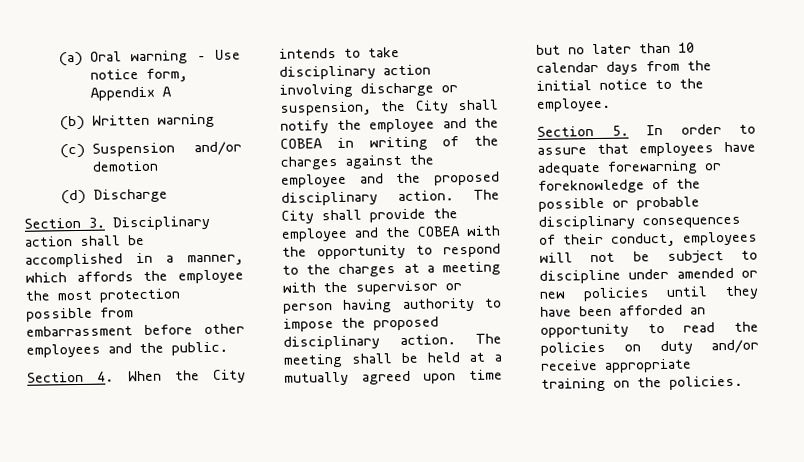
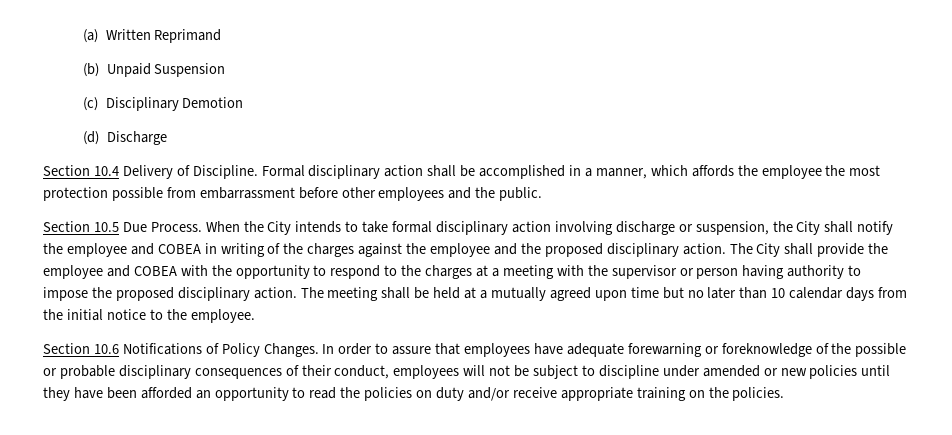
- (a) Oral warning – Use notice form, Appendix A
+ (a) Written Reprimand
- (b) Written warning
+ (b) Unpaid Suspension
- (c) Suspension and/or demotion
+ (c) Disciplinary Demotion
- Section 3. Disciplinary action shall be accomplished in a manner, which affords the employee the most protection possible from embarrassment before other employees and the public.
+ Section 10.4 Delivery of Discipline. Formal disciplinary action shall be accomplished in a manner, which affords the employee the most protection possible from embarrassment before other employees and the public.
- Section 4. When the City intends to take disciplinary action involving discharge or suspension, the City shall notify the employee and the COBEA in writing of the charges against the employee and the proposed disciplinary action.
+ Section 10.5 Due Process. When the City intends to take formal disciplinary action involving discharge or suspension, the City shall notify the employee and COBEA in writing of the charges against the employee and the proposed disciplinary action.
- The City shall provide the employee and the COBEA with the opportunity to respond to the charges at a meeting with the supervisor or person having authority to impose the proposed disciplinary action.
+ The City shall provide the employee and COBEA with the opportunity to respond to the charges at a meeting with the supervisor or person having authority to impose the proposed disciplinary action.
- Section 5. In order to assure that employees have adequate forewarning or foreknowledge of the possible or probable disciplinary consequences of their conduct, employees will not be subject to discipline under amended or new policies until they have been afforded an opportunity to read the policies on duty and/or receive appropriate training on the policies.
+ Section 10.6 Notifications of Policy Changes. In order to assure that employees have adequate forewarning or foreknowledge of the possible or probable disciplinary consequences of their conduct, employees will not be subject to discipline under amended or new policies until they have been afforded an opportunity to read the policies on duty and/or receive appropriate training on the policies.

